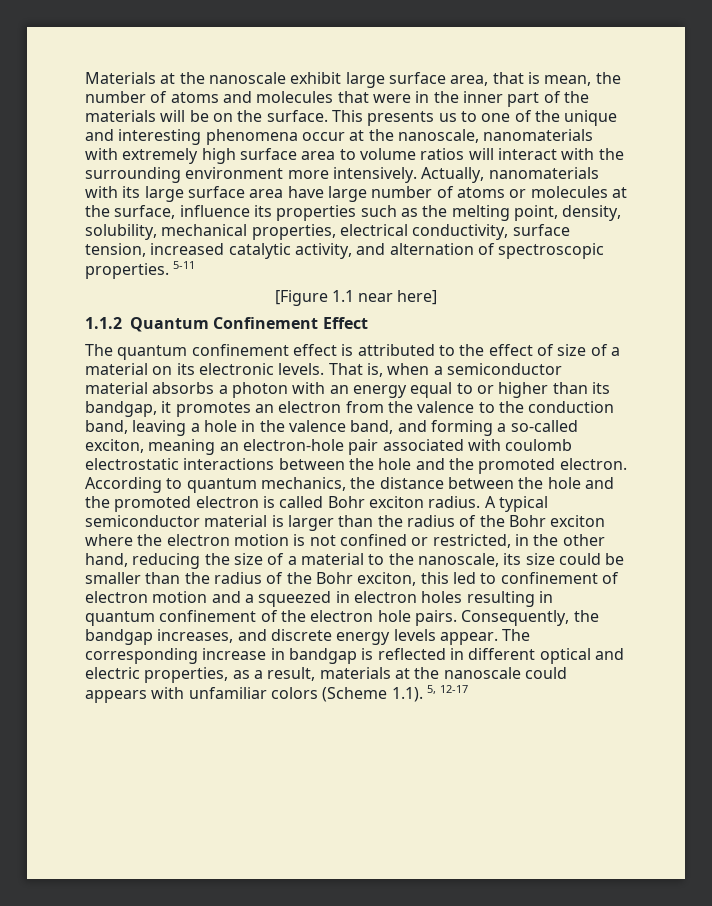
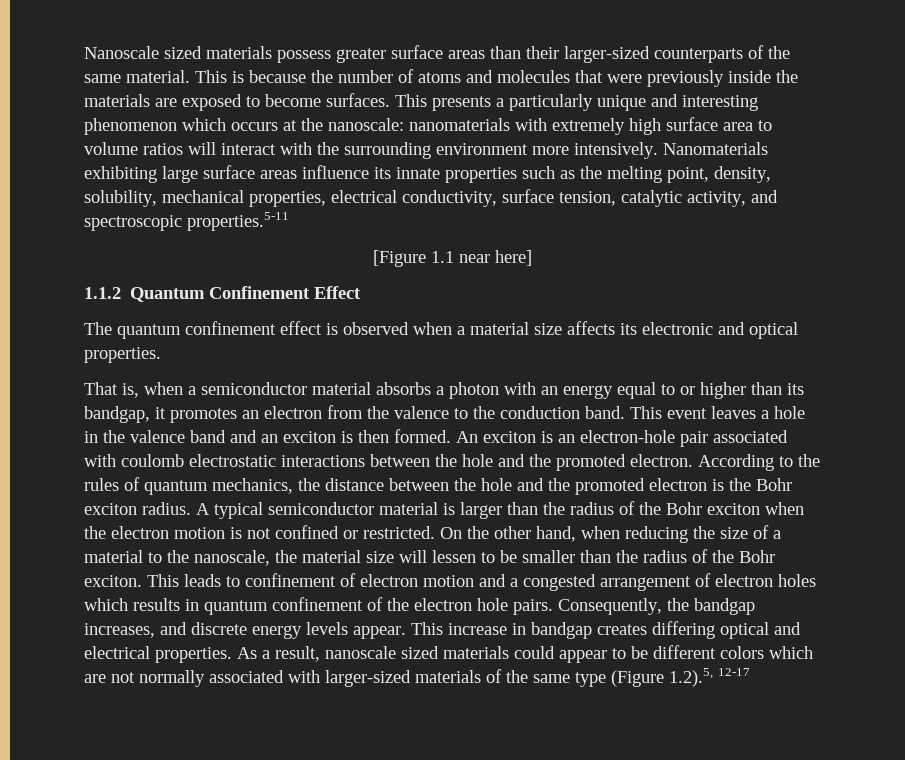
- Materials at the nanoscale exhibit large surface area, that is mean, the number of atoms and molecules that were in the inner part of the materials will be on the surface. This presents us to one of the unique and interesting phenomena occur at the nanoscale, nanomaterials with extremely high surface area to volume ratios will interact with the surrounding environment more intensively.
+ Nanoscale sized materials possess greater surface areas than their larger-sized counterparts of the same material. This is because the number of atoms and molecules that were previously inside the materials are exposed to become surfaces. This presents a particularly unique and interesting phenomenon which occurs at the nanoscale: nanomaterials with extremely high surface area to volume ratios will interact with the surrounding environment more intensively.
- Actually, nanomaterials with its large surface area have large number of atoms or molecules at the surface, influence its properties such as the melting point, density, solubility, mechanical properties, electrical conductivity, surface tension, increased catalytic activity, and alternation of spectroscopic properties. 5-11
+ Nanomaterials exhibiting large surface areas influence its innate properties such as the melting point, density, solubility, mechanical properties, electrical conductivity, surface tension, catalytic activity, and spectroscopic properties.5-11
- The quantum confinement effect is attributed to the effect of size of a material on its electronic levels. That is, when a semiconductor material absorbs a photon with an energy equal to or higher than its bandgap, it promotes an electron from the valence to the conduction band, leaving a hole in the valence band, and forming a so-called exciton, meaning an electron-hole pair associated with coulomb electrostatic interactions between the hole and the promoted electron.
+ The quantum confinement effect is observed when a material size affects its electronic and optical properties.
+ That is, when a semiconductor material absorbs a photon with an energy equal to or higher than its bandgap, it promotes an electron from the valence to the conduction band. This event leaves a hole in the valence band and an exciton is then formed. An exciton is an electron-hole pair associated with coulomb electrostatic interactions between the hole and the promoted electron.
- According to quantum mechanics, the distance between the hole and the promoted electron is called Bohr exciton radius.
+ According to the rules of quantum mechanics, the distance between the hole and the promoted electron is the Bohr exciton radius.
- A typical semiconductor material is larger than the radius of the Bohr exciton where the electron motion is not confined or restricted, in the other hand, reducing the size of a material to the nanoscale, its size could be smaller than the radius of the Bohr exciton, this led to confinement of electron motion and a squeezed in electron holes resulting in quantum confinement of the electron hole pairs.
+ A typical semiconductor material is larger than the radius of the Bohr exciton when the electron motion is not confined or restricted. On the other hand, when reducing the size of a material to the nanoscale, the material size will lessen to be smaller than the radius of the Bohr exciton. This leads to confinement of electron motion and a congested arrangement of electron holes which results in quantum confinement of the electron hole pairs.
- The corresponding increase in bandgap is reflected in different optical and electric properties, as a result, materials at the nanoscale could appears with unfamiliar colors (Scheme 1.1). 5, 12-17
+ This increase in bandgap creates differing optical and electrical properties. As a result, nanoscale sized materials could appear to be different colors which are not normally associated with larger-sized materials of the same type (Figure 1.2).5, 12-17

